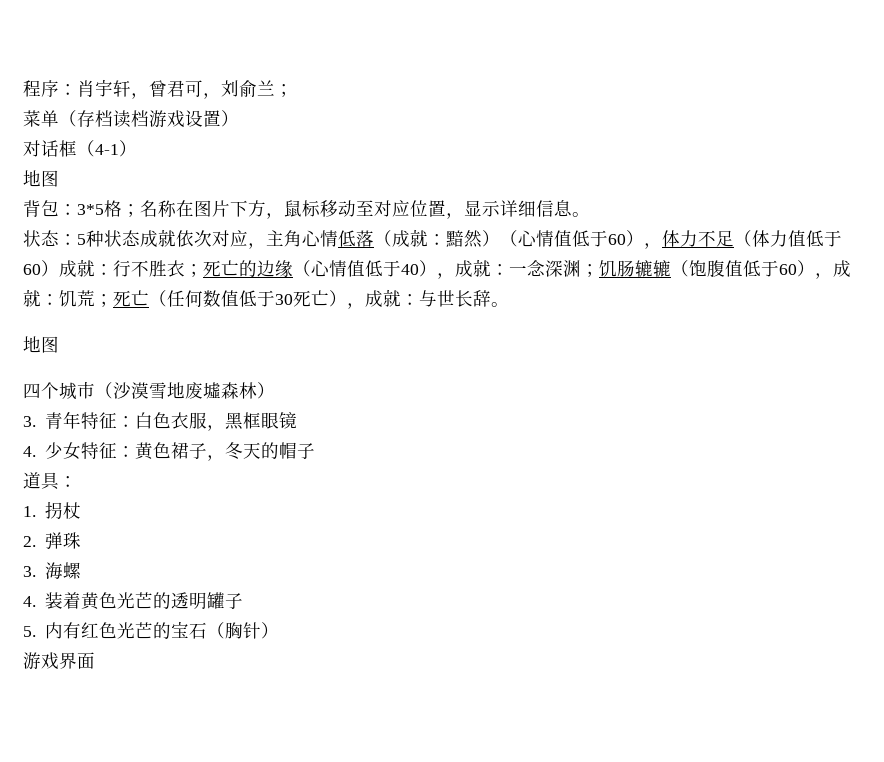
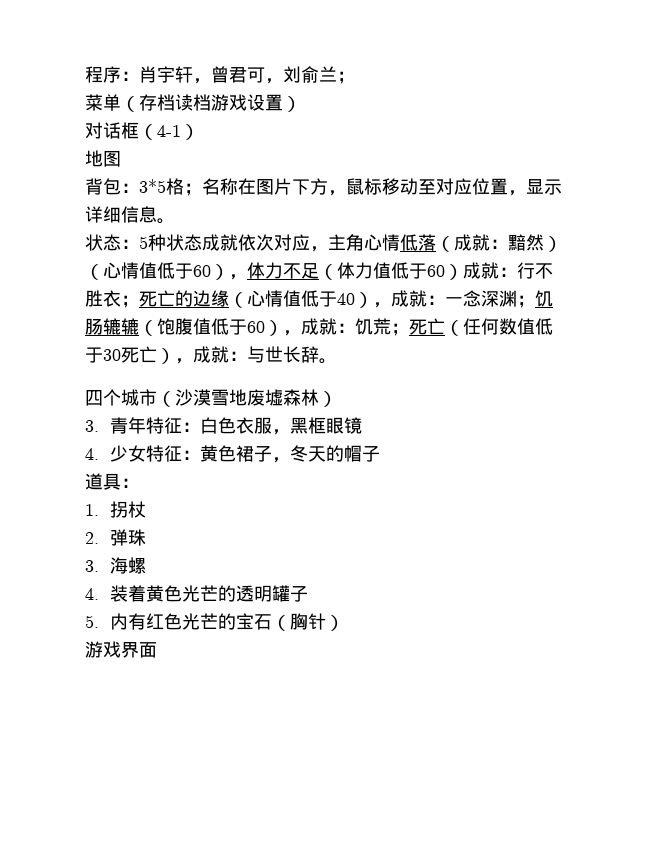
  与世长辞。
- 地图

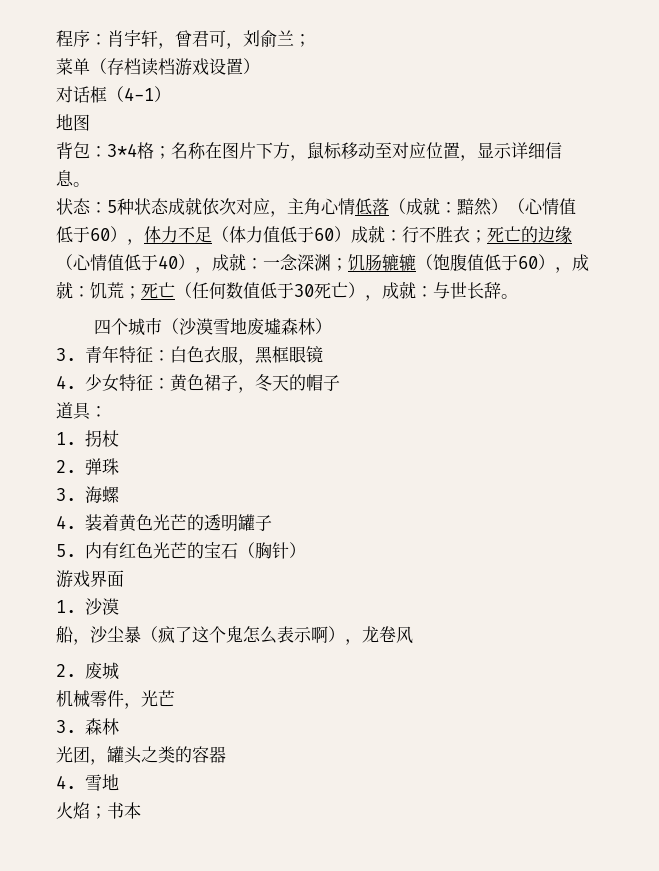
- 背包：3*5格；名称在图片下方，鼠标移动至对应位置，显示详细信息。
+ 背包：3*4格；名称在图片下方，鼠标移动至对应位置，显示详细信息。
+ 1.沙漠
+ 船，沙尘暴（疯了这个鬼怎么表示啊），龙卷风
+ 2.废城
+ 机械零件，光芒
+ 3.森林
+ 光团，罐头之类的容器
+ 4.雪地
+ 火焰；书本

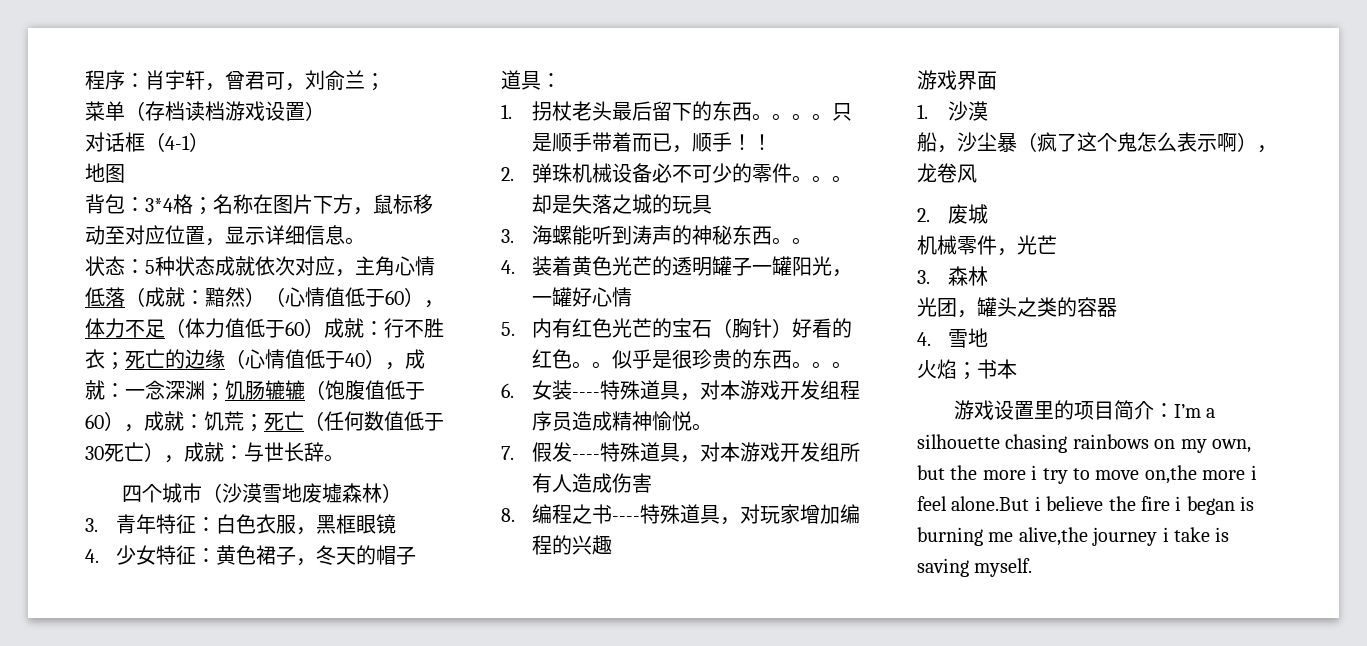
- 1.拐杖
- 2.弹珠
- 3.海螺
+ 1.拐杖老头最后留下的东西。。。。只是顺手带着而已，顺手！！
+ 2.弹珠机械设备必不可少的零件。。。却是失落之城的玩具
+ 3.海螺能听到涛声的神秘东西。。
- 4.装着黄色光芒的透明罐子
+ 4.装着黄色光芒的透明罐子一罐阳光，一罐好心情
- 5.内有红色光芒的宝石（胸针）
+ 5.内有红色光芒的宝石（胸针）好看的红色。。似乎是很珍贵的东西。。。
+ 6.女装----特殊道具，对本游戏开发组程序员造成精神愉悦。
+ 7.假发----特殊道具，对本游戏开发组所有人造成伤害
+ 8.编程之书----特殊道具，对玩家增加编程的兴趣
+ 游戏设置里的项目简介：I’m a silhouette chasing rainbows on my own, but the more i try to move on,the more i feel alone.But i believe the fire i began is burning me alive,the journey i take is saving myself.

